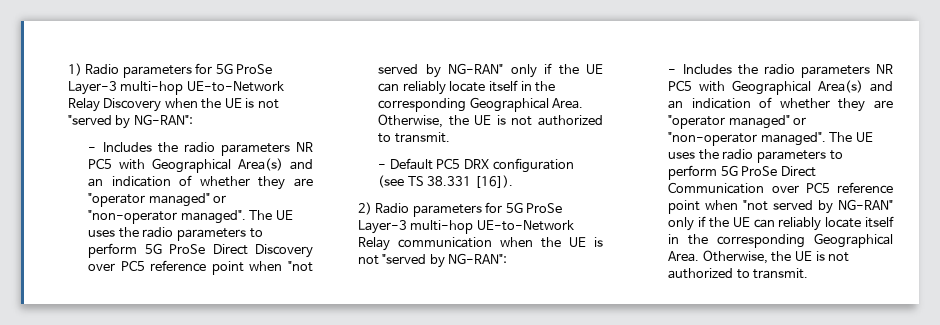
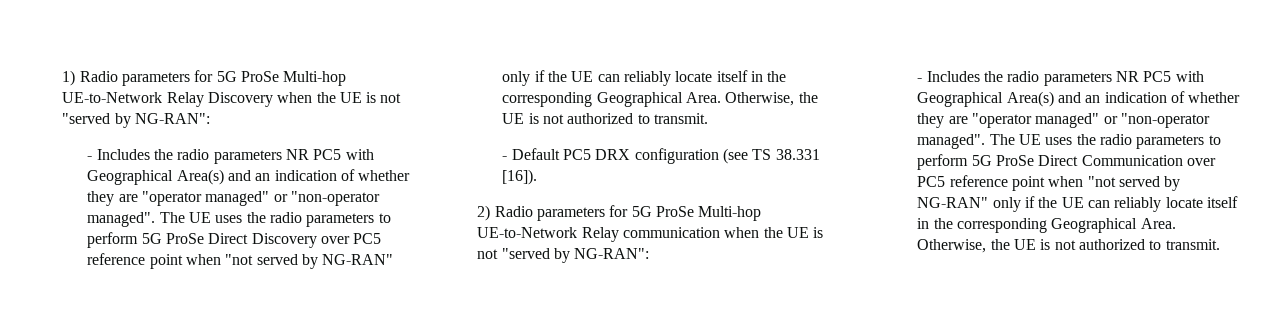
- 1) Radio parameters for 5G ProSe Layer-3 multi-hop UE-to-Network Relay Discovery when the UE is not "served by NG-RAN":
+ 1) Radio parameters for 5G ProSe Multi-hop UE-to-Network Relay Discovery when the UE is not "served by NG-RAN":
- 2) Radio parameters for 5G ProSe Layer-3 multi-hop UE-to-Network Relay communication when the UE is not "served by NG-RAN":
+ 2) Radio parameters for 5G ProSe Multi-hop UE-to-Network Relay communication when the UE is not "served by NG-RAN":

